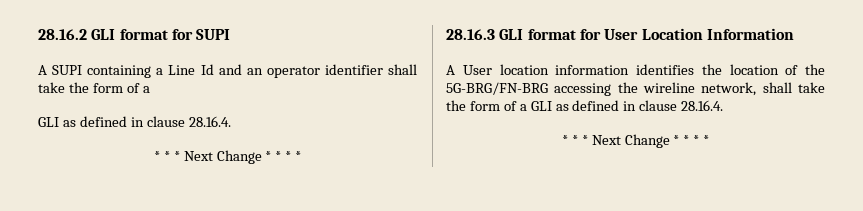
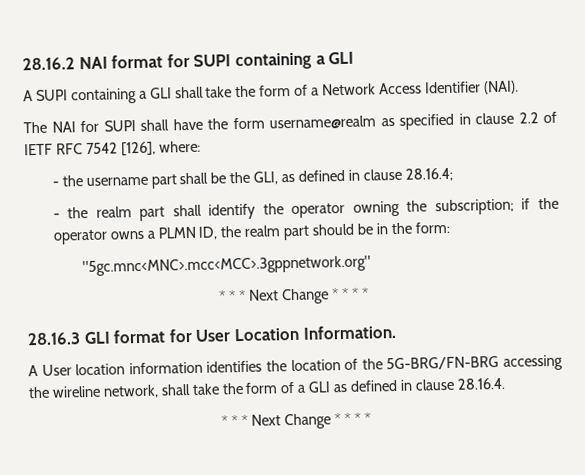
- 28.16.2 GLI format for SUPI
+ 28.16.2 NAI format for SUPI containing a GLI
- A SUPI containing a Line Id and an operator identifier shall take the form of a
- GLI as defined in clause 28.16.4.
+ A SUPI containing a GLI shall take the form of a Network Access Identifier (NAI).
+ The NAI for SUPI shall have the form username@realm as specified in clause 2.2 of IETF RFC 7542 [126], where:
+ - the username part shall be the GLI, as defined in clause 28.16.4;
+ - the realm part shall identify the operator owning the subscription; if the operator owns a PLMN ID, the realm part should be in the form:
+ "5gc.mnc<MNC>.mcc<MCC>.3gppnetwork.org"
- 28.16.3 GLI format for User Location Information
+ 28.16.3 GLI format for User Location Information.

